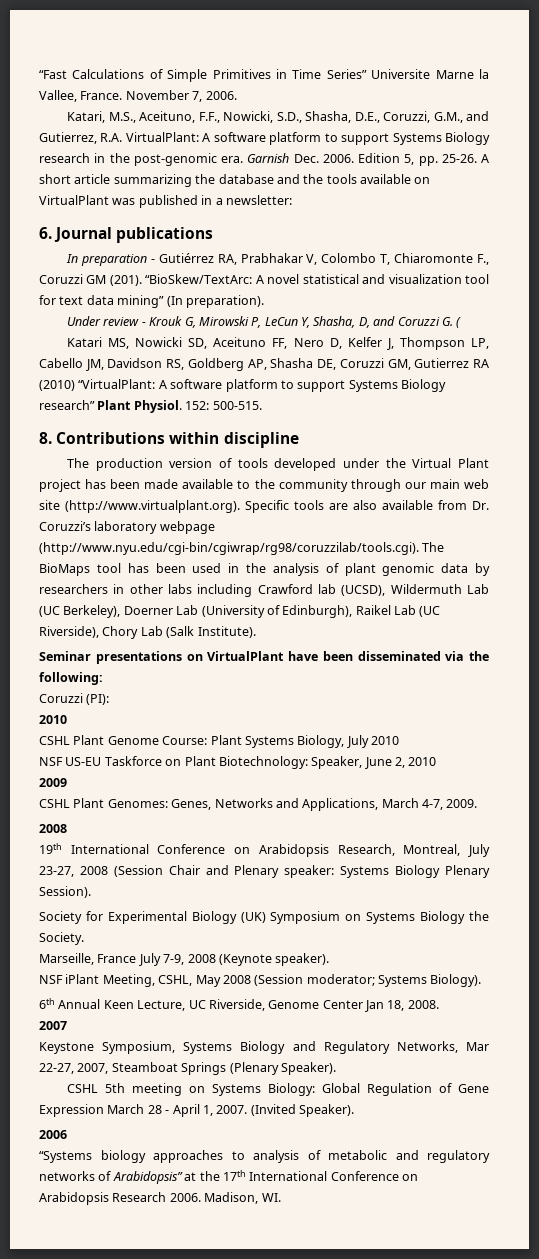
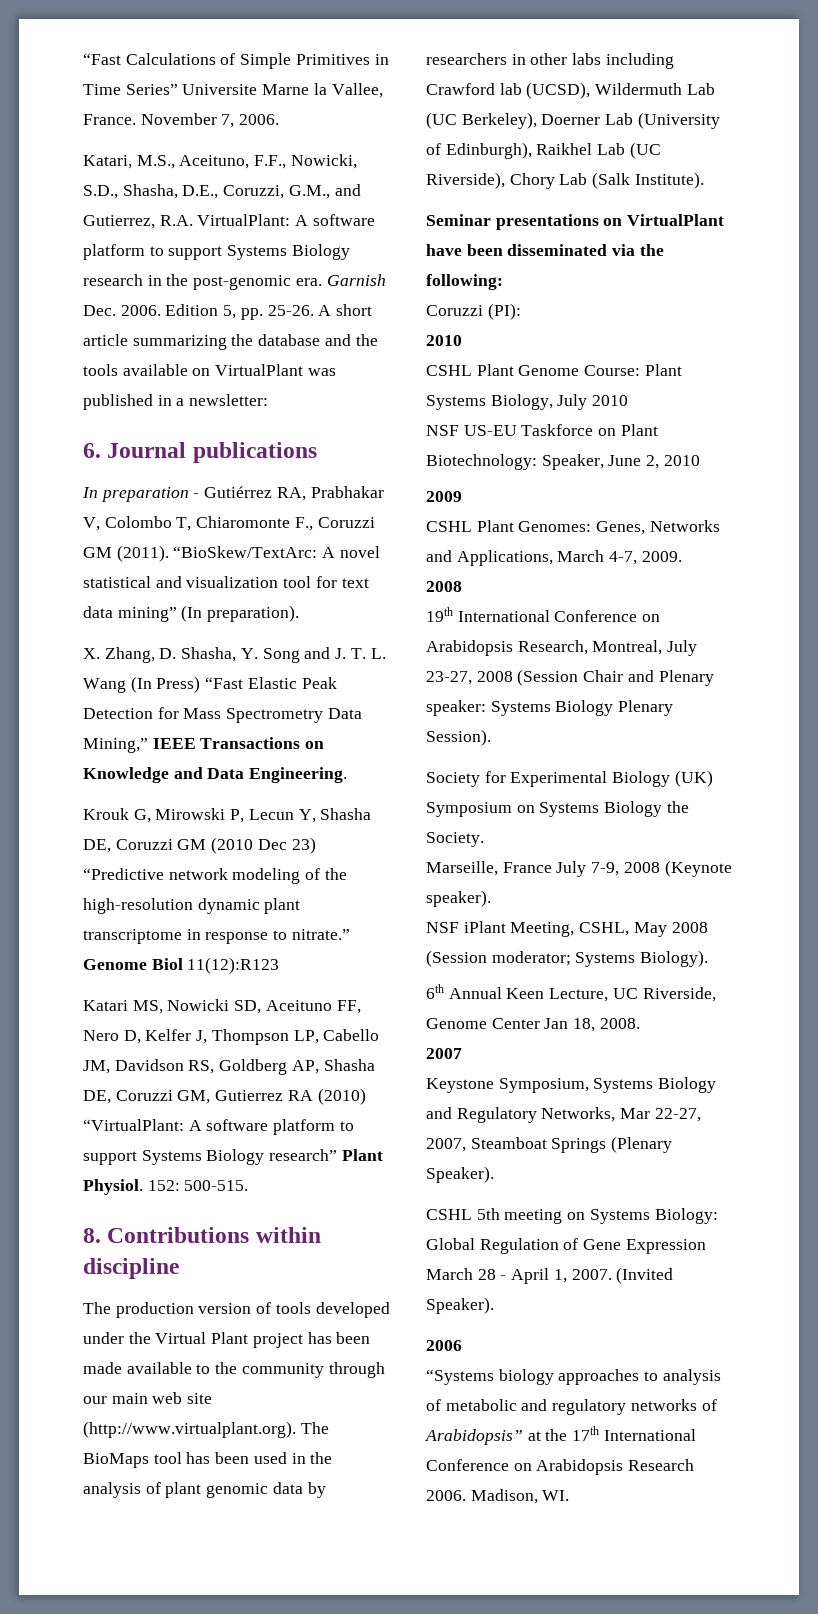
- In preparation - Gutiérrez RA, Prabhakar V, Colombo T, Chiaromonte F., Coruzzi GM (201).
+ In preparation - Gutiérrez RA, Prabhakar V, Colombo T, Chiaromonte F., Coruzzi GM (2011).
- Under review - Krouk G, Mirowski P, LeCun Y, Shasha, D, and Coruzzi G. (
+ X. Zhang, D. Shasha, Y. Song and J. T. L. Wang (In Press) “Fast Elastic Peak Detection for Mass Spectrometry Data Mining,” IEEE Transactions on Knowledge and Data Engineering.
+ Krouk G, Mirowski P, Lecun Y, Shasha DE, Coruzzi GM (2010 Dec 23) “Predictive network modeling of the high-resolution dynamic plant transcriptome in response to nitrate.” Genome Biol 11(12):R123
- The production version of tools developed under the Virtual Plant project has been made available to the community through our main web site (http://www.virtualplant.org). Specific tools are also available from Dr. Coruzzi’s laboratory webpage (http://www.nyu.edu/cgi-bin/cgiwrap/rg98/coruzzilab/tools.cgi). The BioMaps tool has been used in the analysis of plant genomic data by researchers in other labs including Crawford lab (UCSD), Wildermuth Lab (UC Berkeley), Doerner Lab (University of Edinburgh), Raikel Lab (UC Riverside), Chory Lab (Salk Institute).
+ The production version of tools developed under the Virtual Plant project has been made available to the community through our main web site (http://www.virtualplant.org). The BioMaps tool has been used in the analysis of plant genomic data by researchers in other labs including Crawford lab (UCSD), Wildermuth Lab (UC Berkeley), Doerner Lab (University of Edinburgh), Raikhel Lab (UC Riverside), Chory Lab (Salk Institute).

